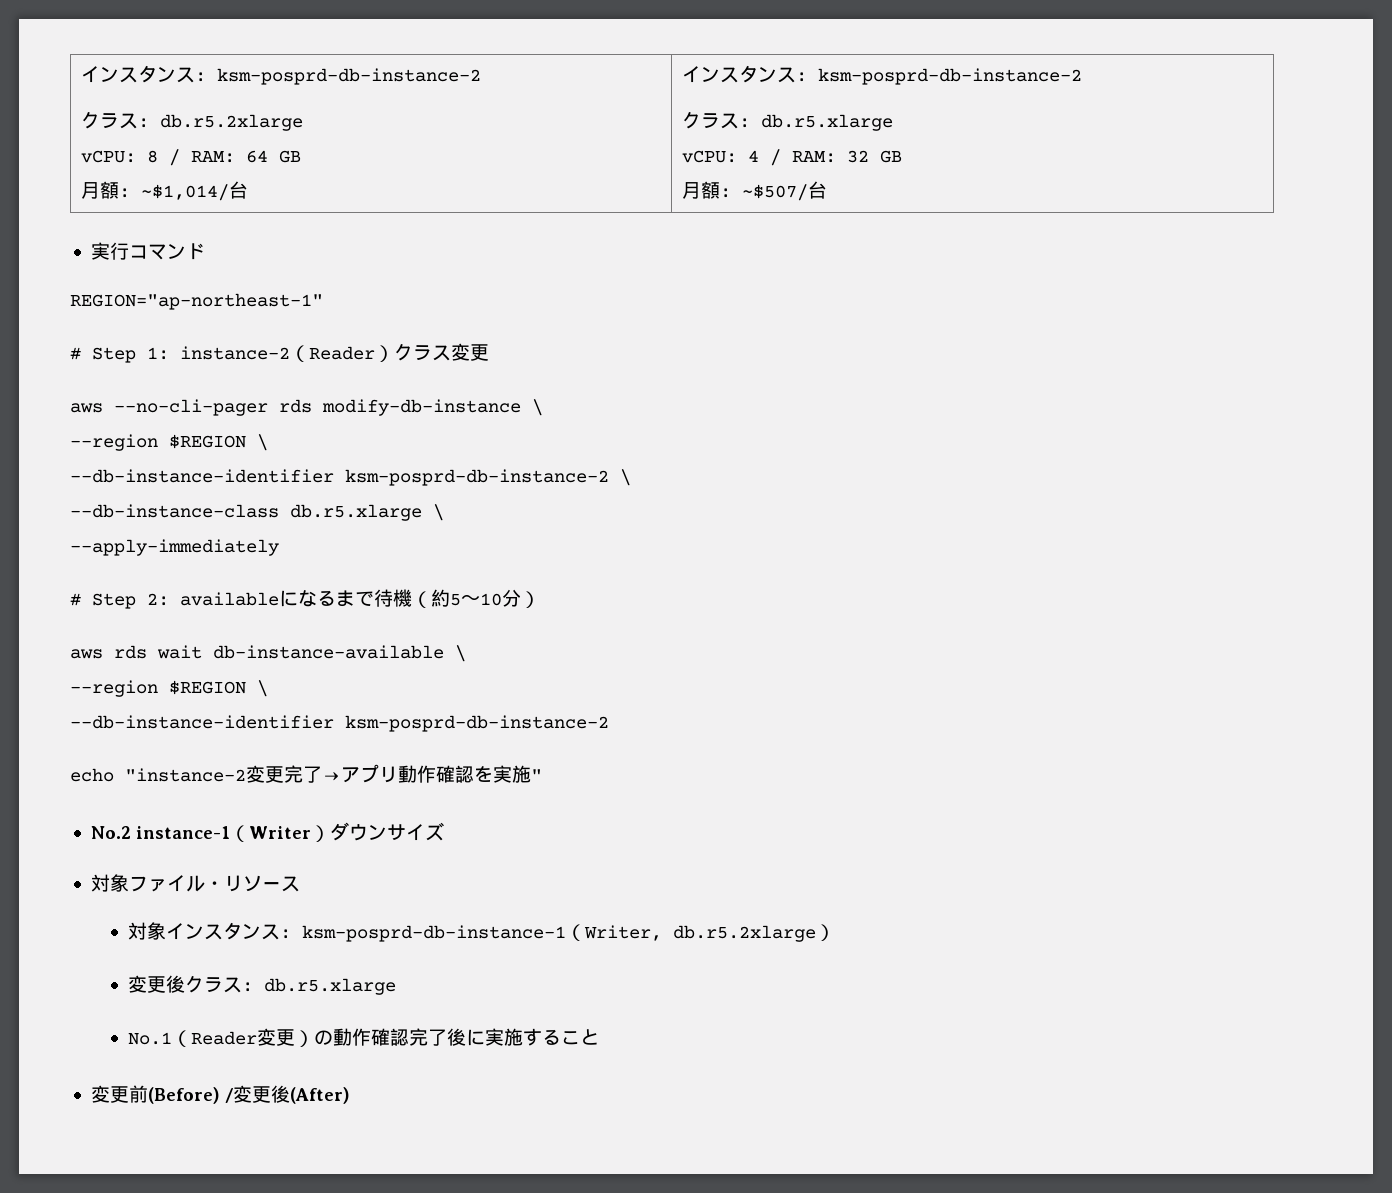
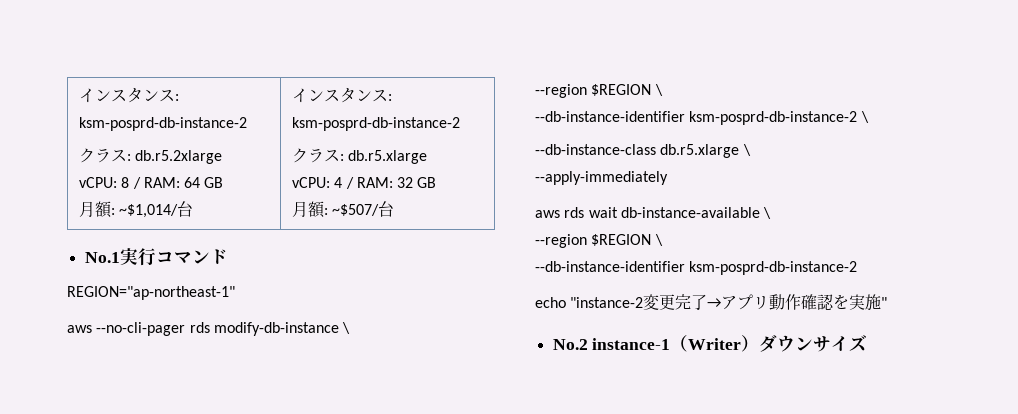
- 実行コマンド
+ No.1実行コマンド
- # Step 1: instance-2（Reader）クラス変更
- # Step 2: availableになるまで待機（約5〜10分）
- 対象ファイル・リソース
- 対象インスタンス: ksm-posprd-db-instance-1（Writer, db.r5.2xlarge）
- 変更後クラス: db.r5.xlarge
- No.1（Reader変更）の動作確認完了後に実施すること
- 変更前(Before) /変更後(After)

